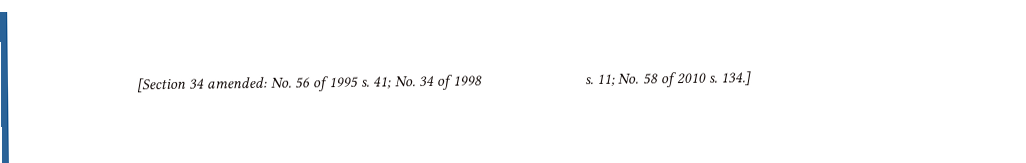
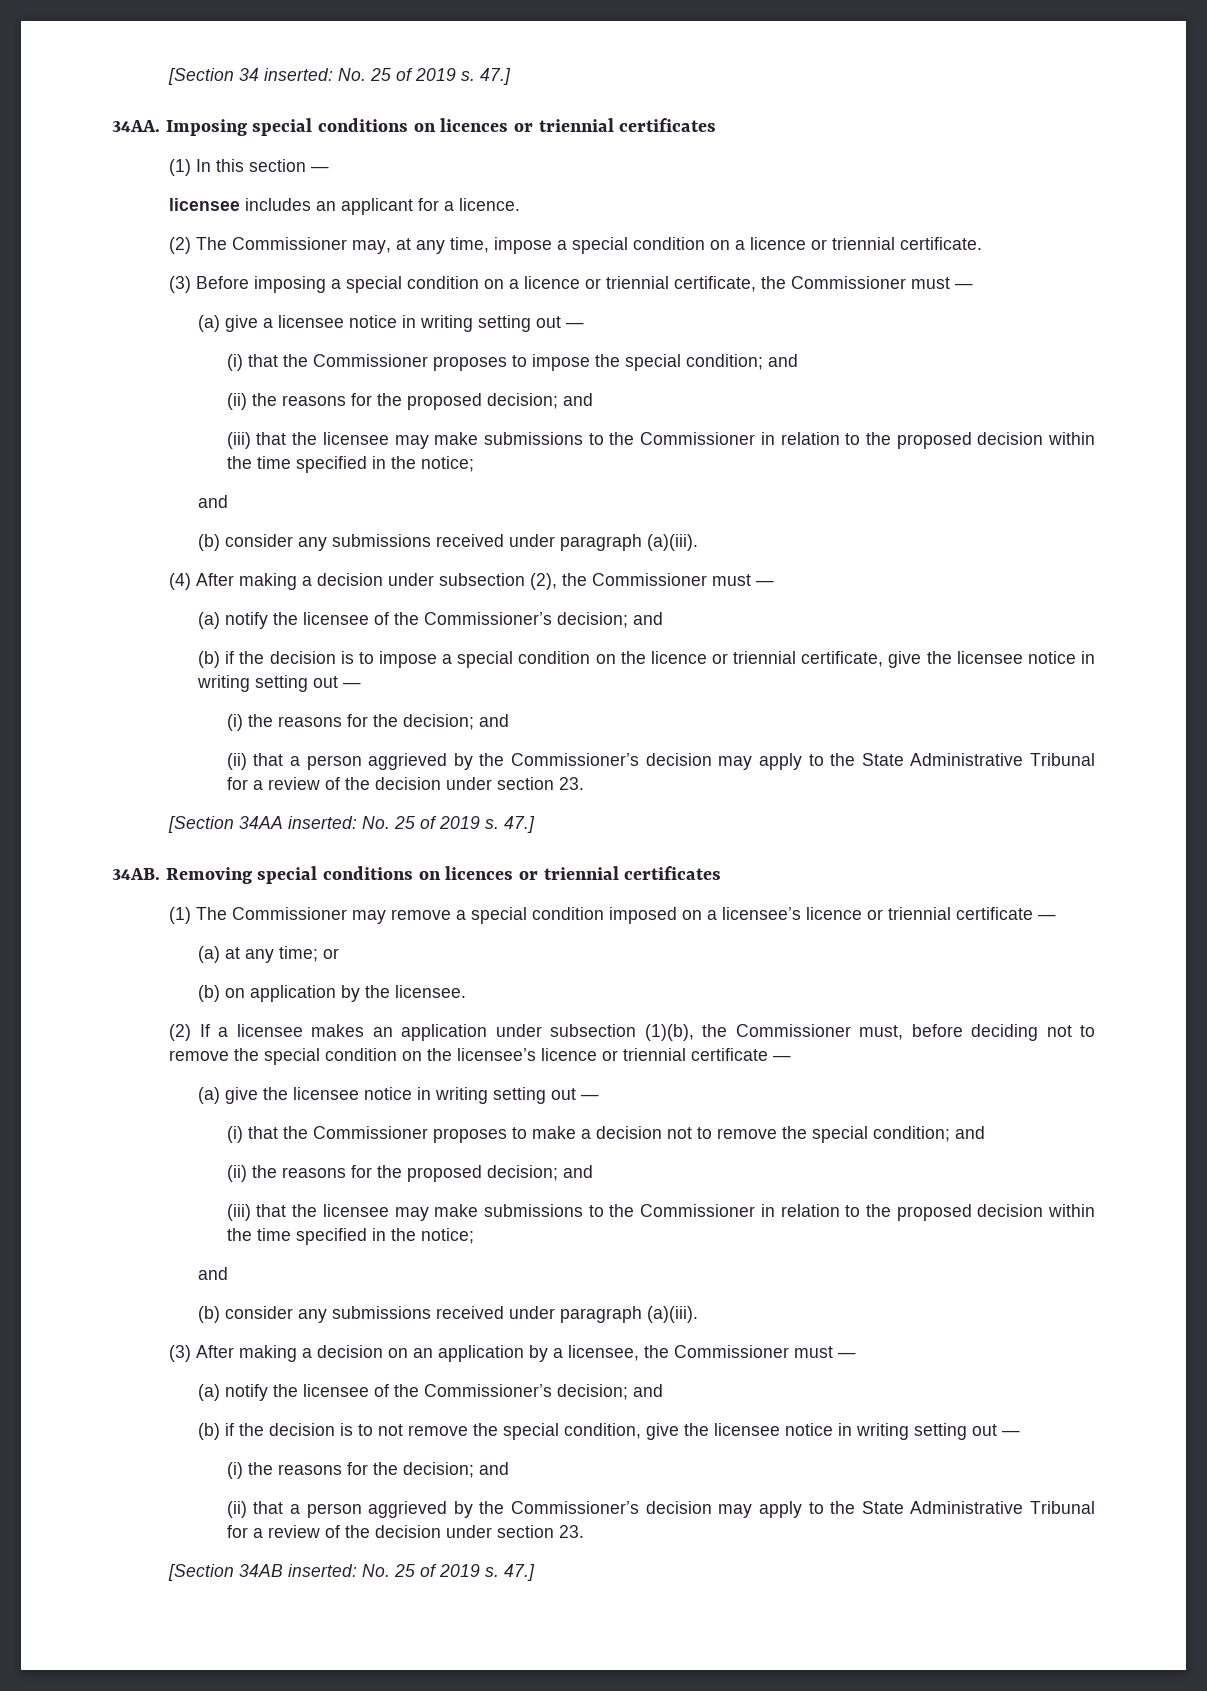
- [Section 34 amended: No. 56 of 1995 s. 41; No. 34 of 1998 s. 11; No. 58 of 2010 s. 134.]
+ [Section 34 inserted: No. 25 of 2019 s. 47.]
+ 34AA. Imposing special conditions on licences or triennial certificates
+ (1) In this section —
+ licensee includes an applicant for a licence.
+ (2) The Commissioner may, at any time, impose a special condition on a licence or triennial certificate.
+ (3) Before imposing a special condition on a licence or triennial certificate, the Commissioner must —
+ (a) give a licensee notice in writing setting out —
+ (i) that the Commissioner proposes to impose the special condition; and
+ (ii) the reasons for the proposed decision; and
+ (iii) that the licensee may make submissions to the Commissioner in relation to the proposed decision within the time specified in the notice;
+ and
+ (b) consider any submissions received under paragraph (a)(iii).
+ (4) After making a decision under subsection (2), the Commissioner must —
+ (a) notify the licensee of the Commissioner’s decision; and
+ (b) if the decision is to impose a special condition on the licence or triennial certificate, give the licensee notice in writing setting out —
+ (i) the reasons for the decision; and
+ (ii) that a person aggrieved by the Commissioner’s decision may apply to the State Administrative Tribunal for a review of the decision under section 23.
+ [Section 34AA inserted: No. 25 of 2019 s. 47.]
+ 34AB. Removing special conditions on licences or triennial certificates
+ (1) The Commissioner may remove a special condition imposed on a licensee’s licence or triennial certificate —
+ (a) at any time; or
+ (b) on application by the licensee.
+ (2) If a licensee makes an application under subsection (1)(b), the Commissioner must, before deciding not to remove the special condition on the licensee’s licence or triennial certificate —
+ (a) give the licensee notice in writing setting out —
+ (i) that the Commissioner proposes to make a decision not to remove the special condition; and
+ (ii) the reasons for the proposed decision; and
+ (iii) that the licensee may make submissions to the Commissioner in relation to the proposed decision within the time specified in the notice;
+ and
+ (b) consider any submissions received under paragraph (a)(iii).
+ (3) After making a decision on an application by a licensee, the Commissioner must —
+ (a) notify the licensee of the Commissioner’s decision; and
+ (b) if the decision is to not remove the special condition, give the licensee notice in writing setting out —
+ (i) the reasons for the decision; and
+ (ii) that a person aggrieved by the Commissioner’s decision may apply to the State Administrative Tribunal for a review of the decision under section 23.
+ [Section 34AB inserted: No. 25 of 2019 s. 47.]

